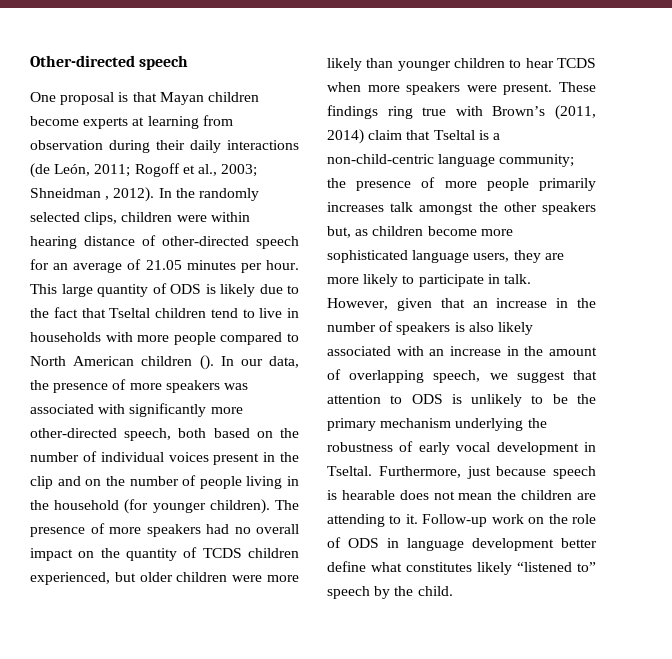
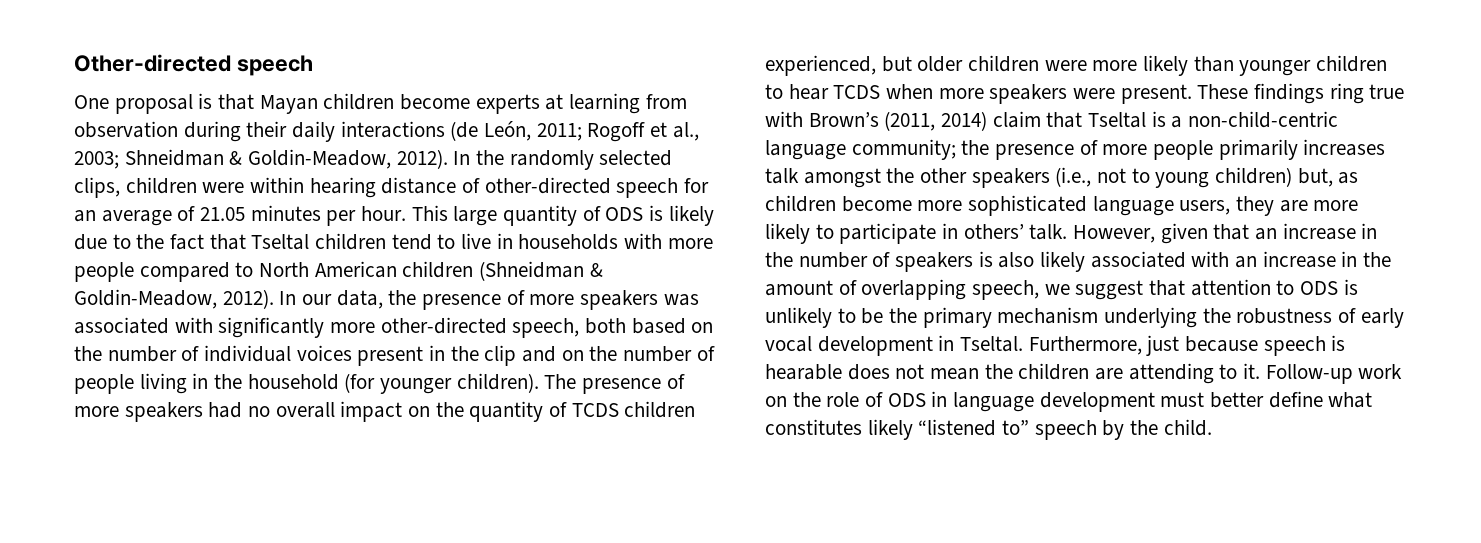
- One proposal is that Mayan children become experts at learning from observation during their daily interactions (de León, 2011; Rogoff et al., 2003; Shneidman , 2012).
+ One proposal is that Mayan children become experts at learning from observation during their daily interactions (de León, 2011; Rogoff et al., 2003; Shneidman & Goldin-Meadow, 2012).
- This large quantity of ODS is likely due to the fact that Tseltal children tend to live in households with more people compared to North American children ().
+ This large quantity of ODS is likely due to the fact that Tseltal children tend to live in households with more people compared to North American children (Shneidman & Goldin-Meadow, 2012).
- These findings ring true with Brown’s (2011, 2014) claim that Tseltal is a non-child-centric language community; the presence of more people primarily increases talk amongst the other speakers but, as children become more sophisticated language users, they are more likely to participate in talk.
+ These findings ring true with Brown’s (2011, 2014) claim that Tseltal is a non-child-centric language community; the presence of more people primarily increases talk amongst the other speakers (i.e., not to young children) but, as children become more sophisticated language users, they are more likely to participate in others’ talk.
- Follow-up work on the role of ODS in language development better define what constitutes likely “listened to” speech by the child.
+ Follow-up work on the role of ODS in language development must better define what constitutes likely “listened to” speech by the child.

